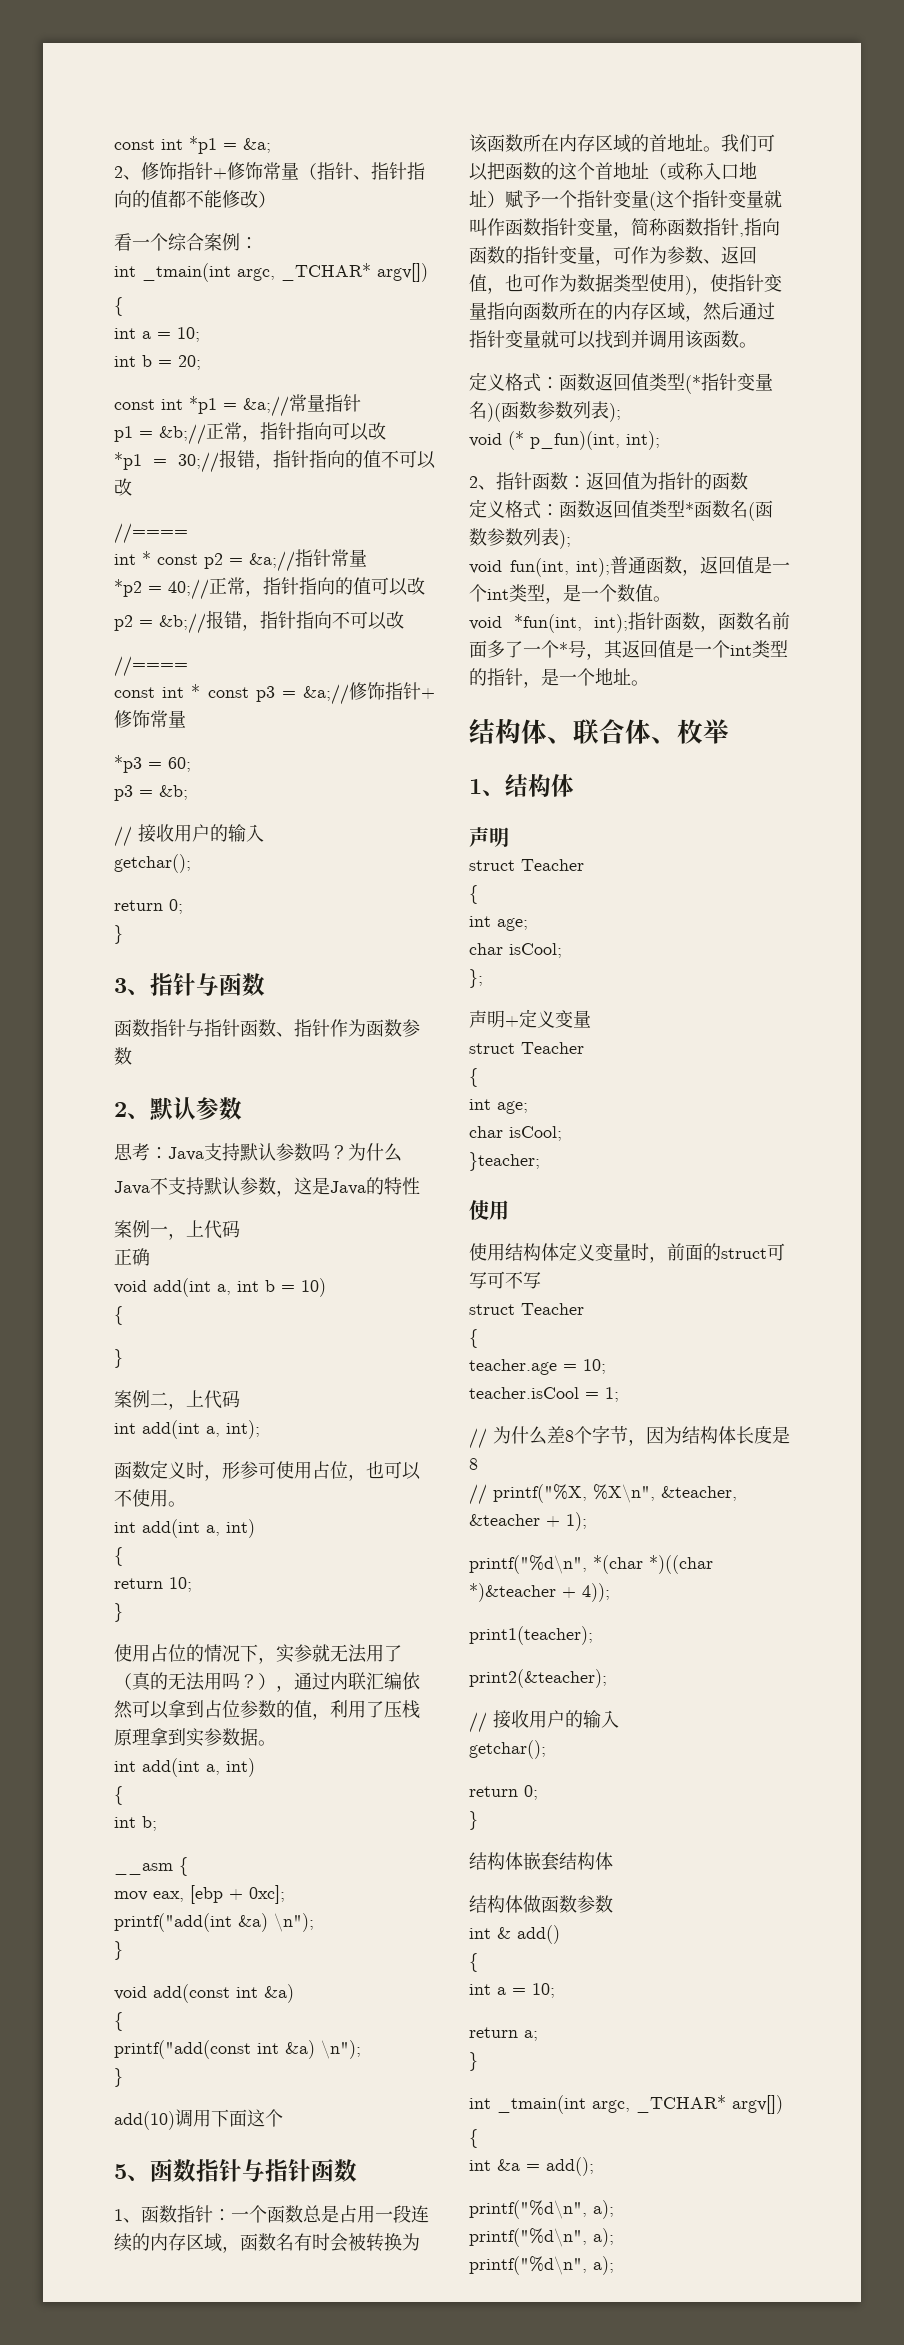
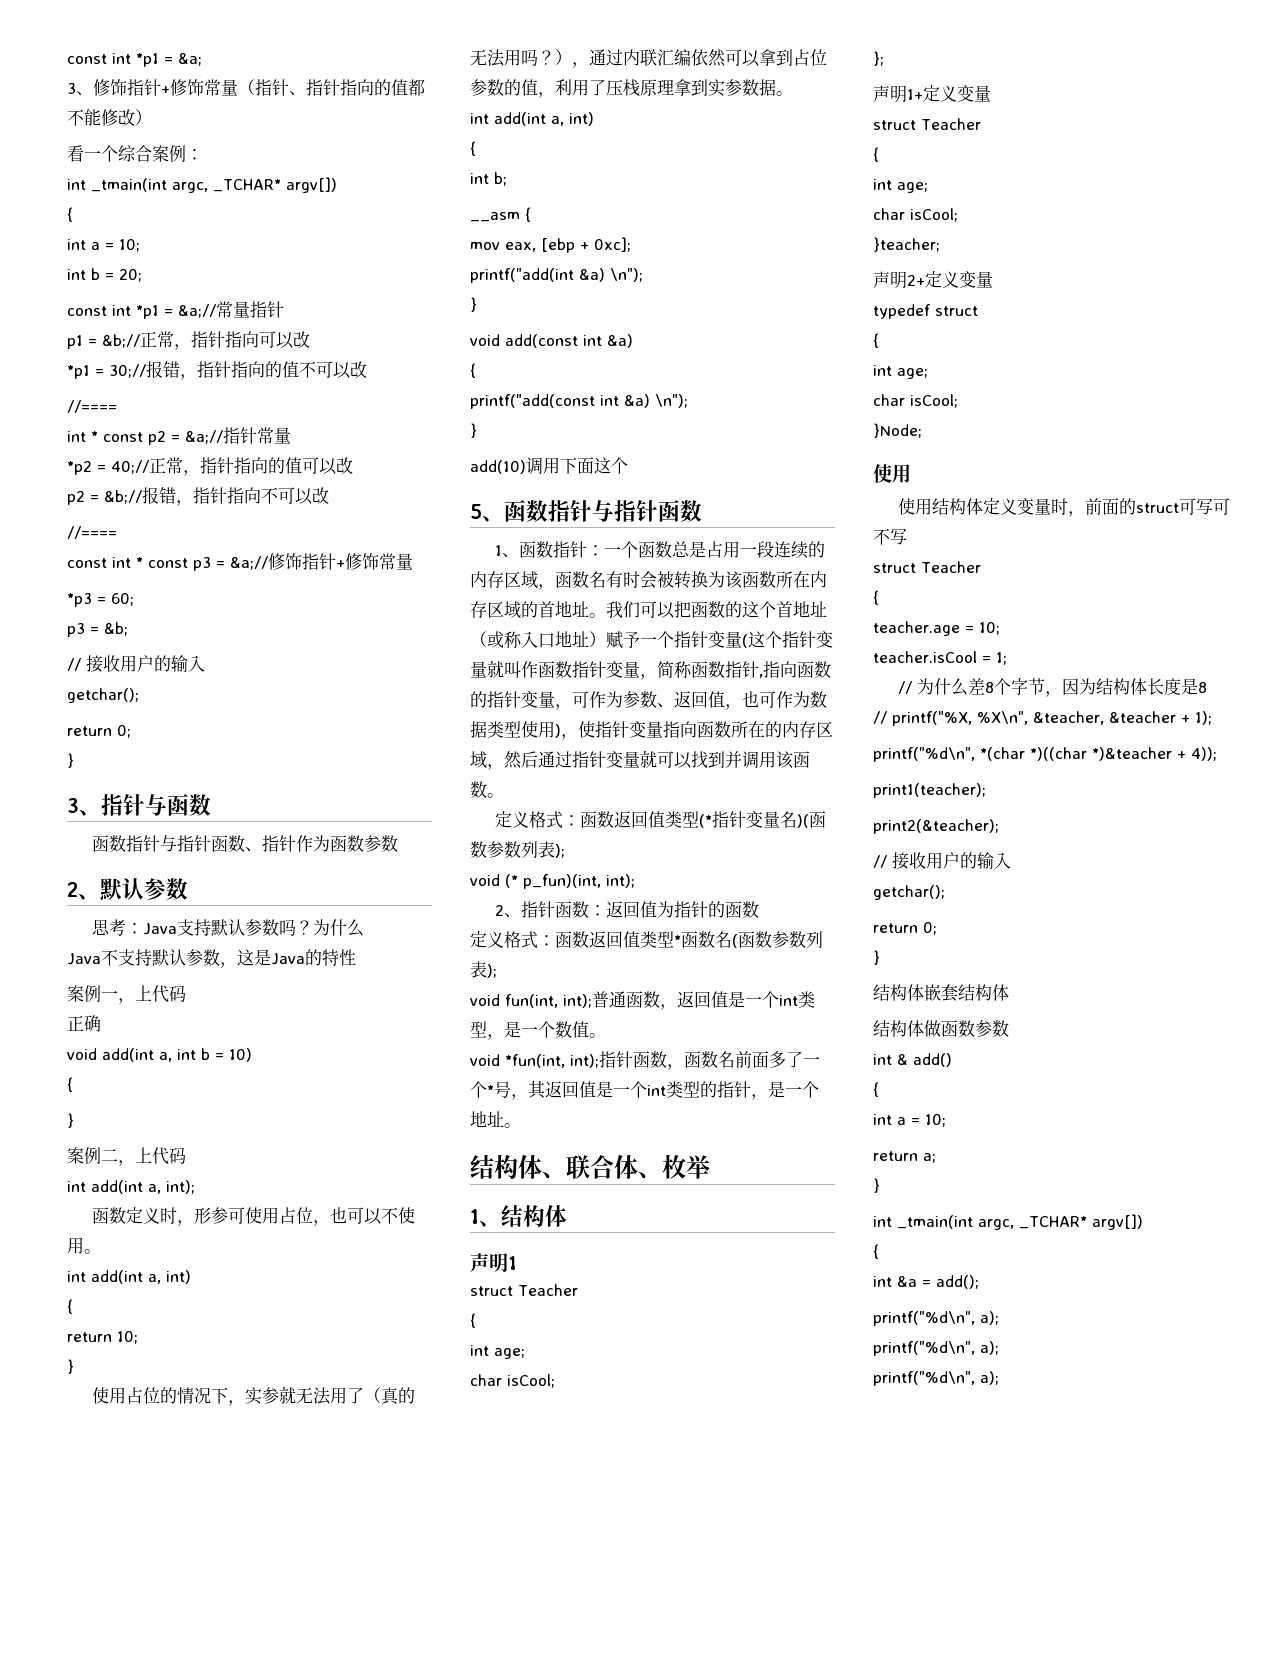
- 2、修饰指针+修饰常量（指针、指针指向的值都不能修改）
+ 3、修饰指针+修饰常量（指针、指针指向的值都不能修改）
  1、结构体
- 声明
+ 声明1
- 声明+定义变量
+ 声明1+定义变量
+ 声明2+定义变量
+ typedef struct
+ {
+ int age;
+ char isCool;
+ }Node;

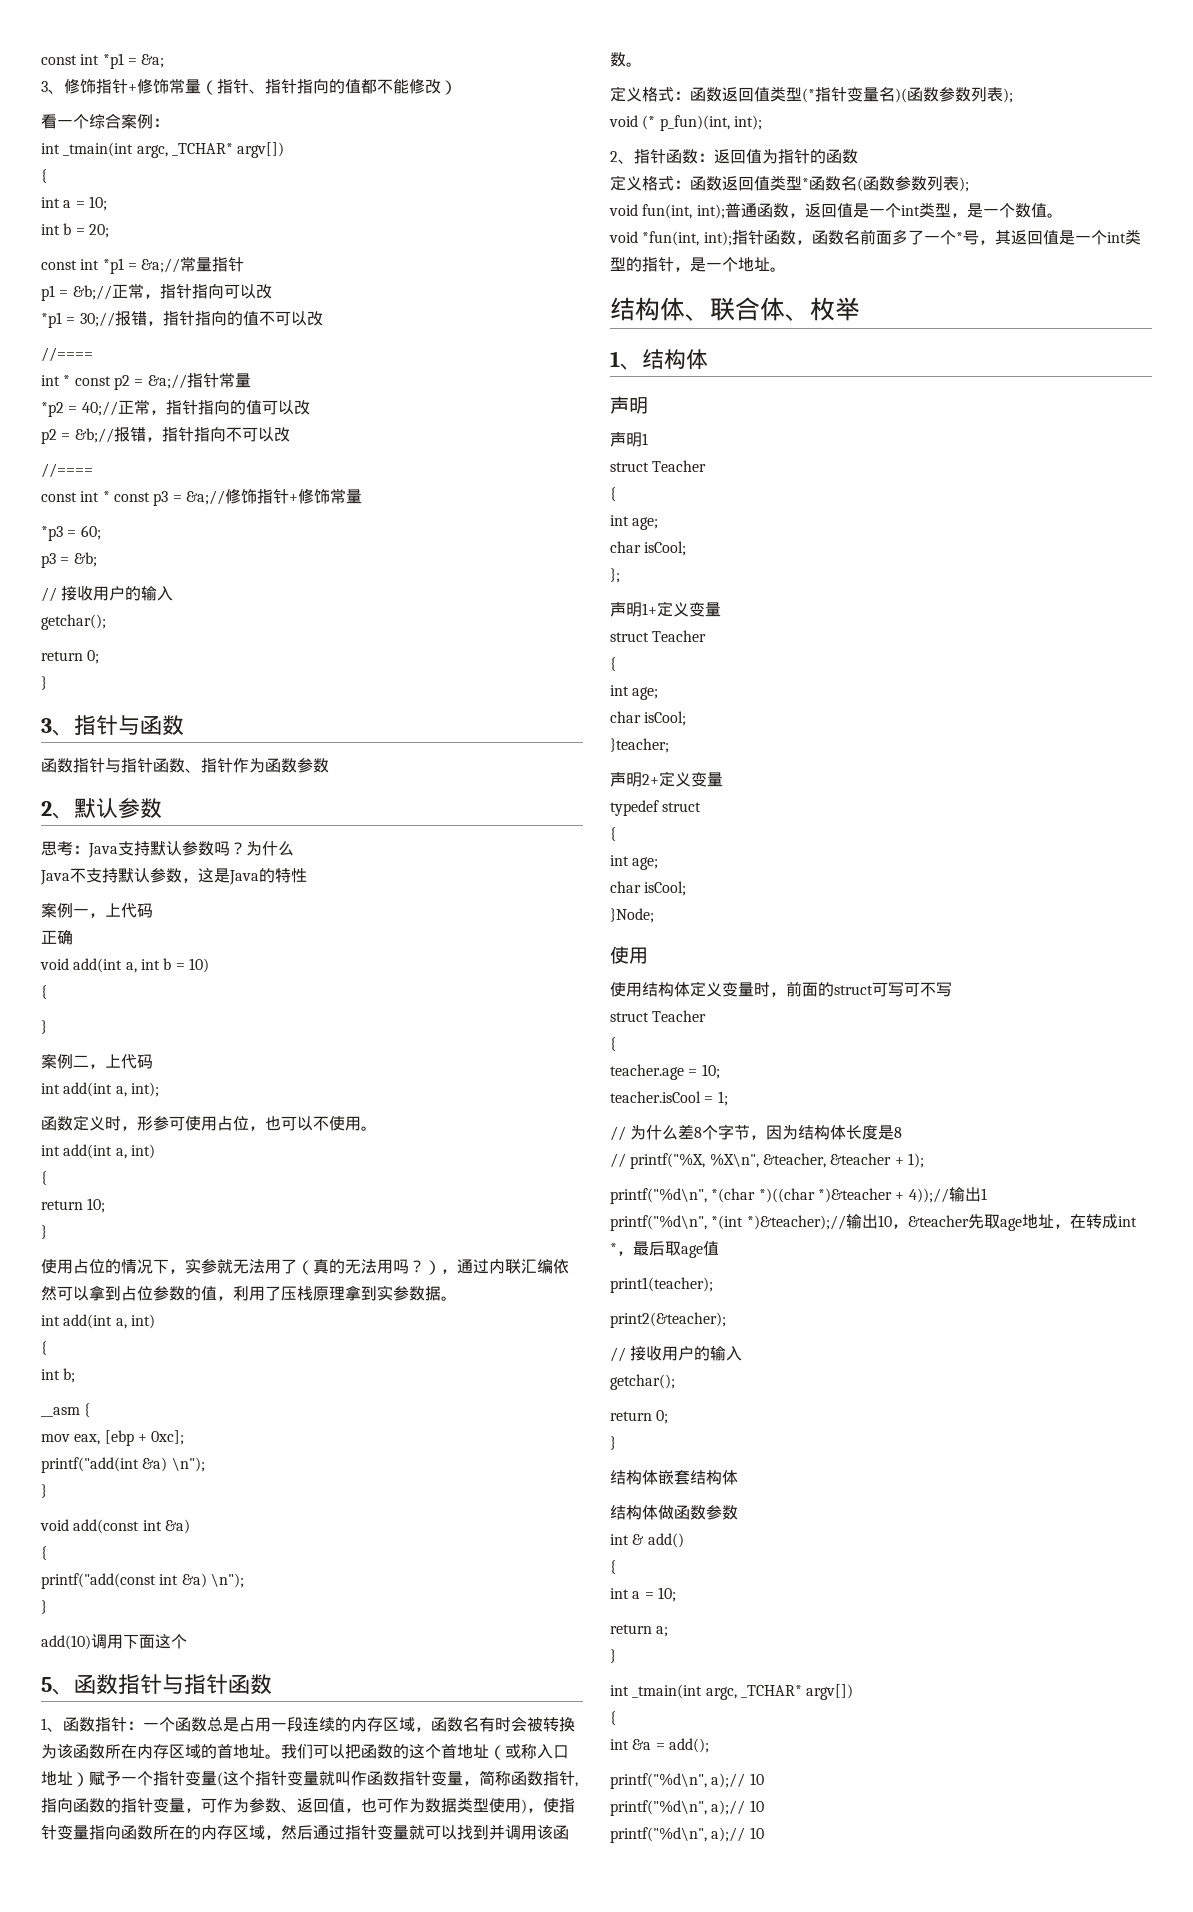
  1、结构体
+ 声明
- printf("%d\n", *(char *)((char *)&teacher + 4));
+ printf("%d\n", *(char *)((char *)&teacher + 4));//输出1
+ printf("%d\n", *(int *)&teacher);//输出10，&teacher先取age地址，在转成int *，最后取age值
  int &a = add();
- printf("%d\n", a);
- printf("%d\n", a);
- printf("%d\n", a);
+ printf("%d\n", a);// 10
+ printf("%d\n", a);// 10
+ printf("%d\n", a);// 10

